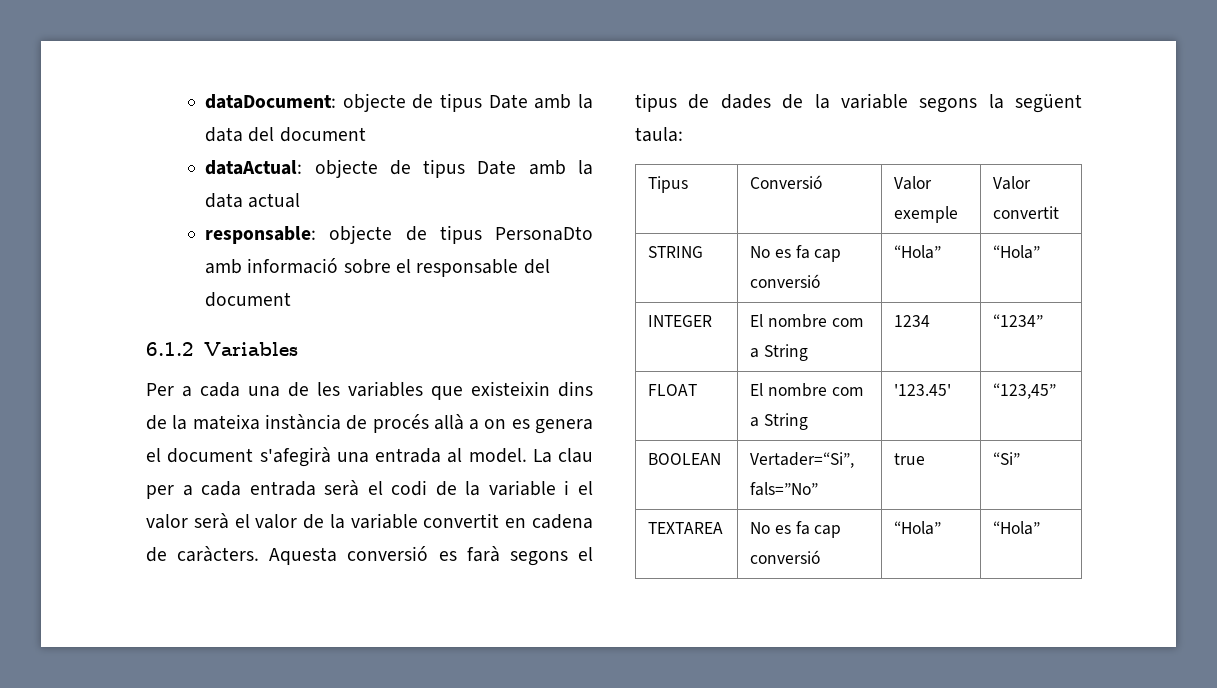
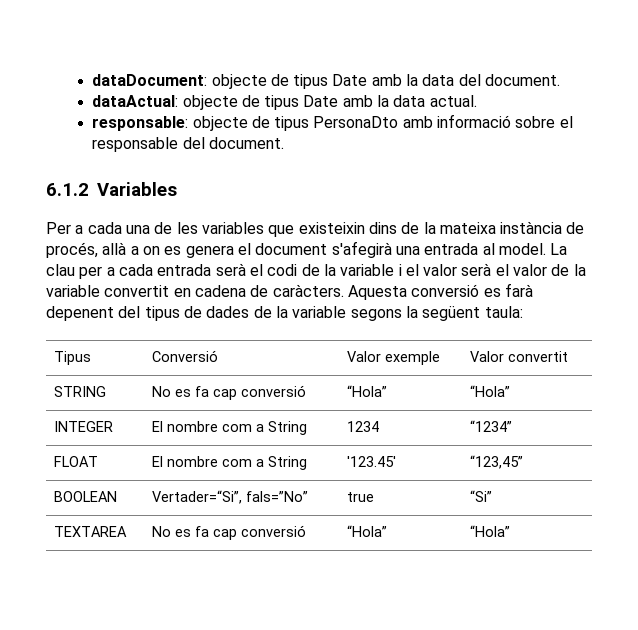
- dataDocument: objecte de tipus Date amb la data del document
+ dataDocument: objecte de tipus Date amb la data del document.
- dataActual: objecte de tipus Date amb la data actual
+ dataActual: objecte de tipus Date amb la data actual.
- responsable: objecte de tipus PersonaDto amb informació sobre el responsable del document
+ responsable: objecte de tipus PersonaDto amb informació sobre el responsable del document.
- Per a cada una de les variables que existeixin dins de la mateixa instància de procés allà a on es genera el document s'afegirà una entrada al model.
+ Per a cada una de les variables que existeixin dins de la mateixa instància de procés, allà a on es genera el document s'afegirà una entrada al model.
- Aquesta conversió es farà segons el tipus de dades de la variable segons la següent taula:
+ Aquesta conversió es farà depenent del tipus de dades de la variable segons la següent taula:

